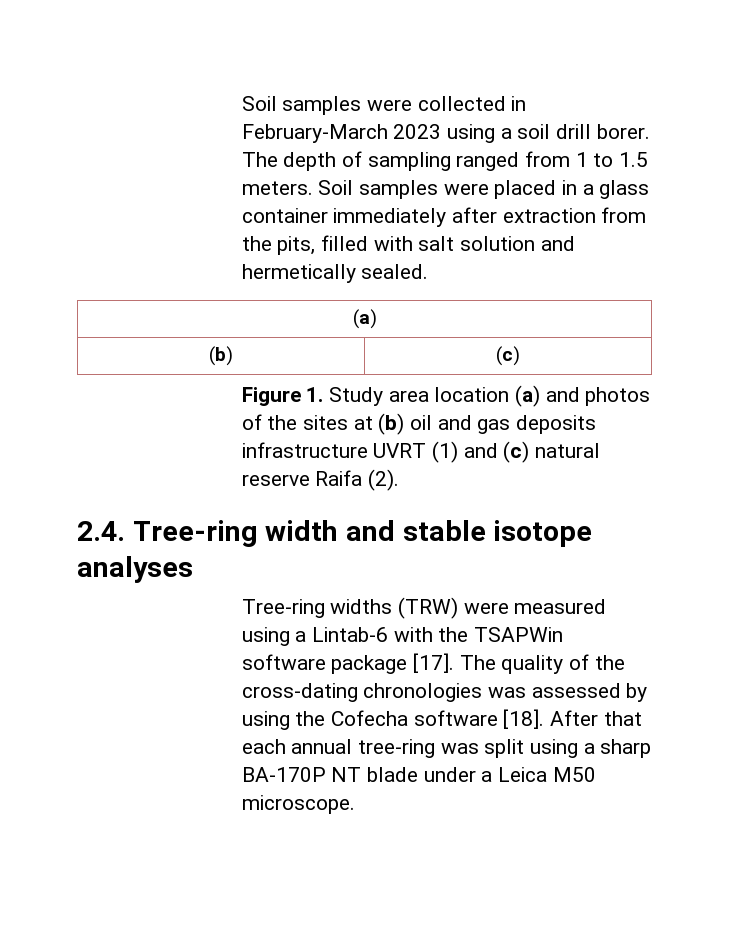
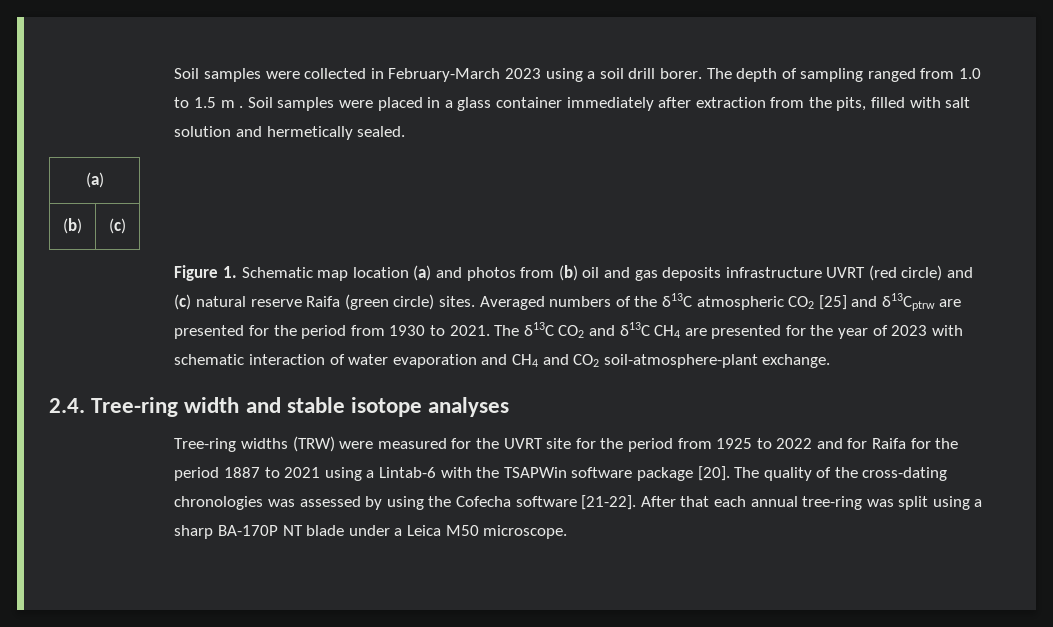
- The depth of sampling ranged from 1 to 1.5 meters.
+ The depth of sampling ranged from 1.0 to 1.5 m .
- Figure 1. Study area location (a) and photos of the sites at (b) oil and gas deposits infrastructure UVRT (1) and (c) natural reserve Raifa (2).
+ Figure 1. Schematic map location (a) and photos from (b) oil and gas deposits infrastructure UVRT (red circle) and (c) natural reserve Raifa (green circle) sites. Averaged numbers of the δ13C atmospheric CO2 [25] and δ13Cptrw are presented for the period from 1930 to 2021. The δ13C CO2 and δ13C CH4 are presented for the year of 2023 with schematic interaction of water evaporation and CH4 and CO2 soil-atmosphere-plant exchange.
- Tree-ring widths (TRW) were measured using a Lintab-6 with the TSAPWin software package [17].
+ Tree-ring widths (TRW) were measured for the UVRT site for the period from 1925 to 2022 and for Raifa for the period 1887 to 2021 using a Lintab-6 with the TSAPWin software package [20].
- The quality of the cross-dating chronologies was assessed by using the Cofecha software [18].
+ The quality of the cross-dating chronologies was assessed by using the Cofecha software [21-22].

